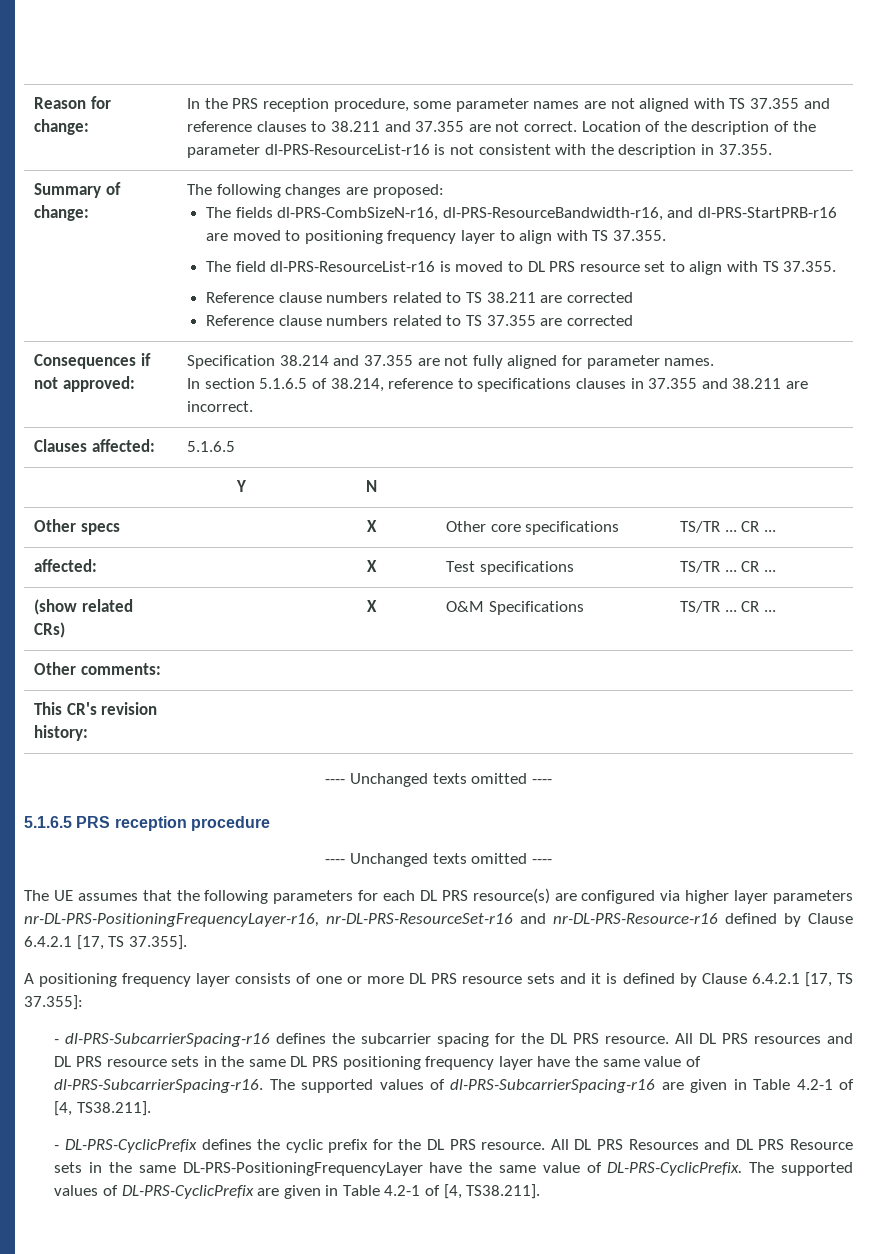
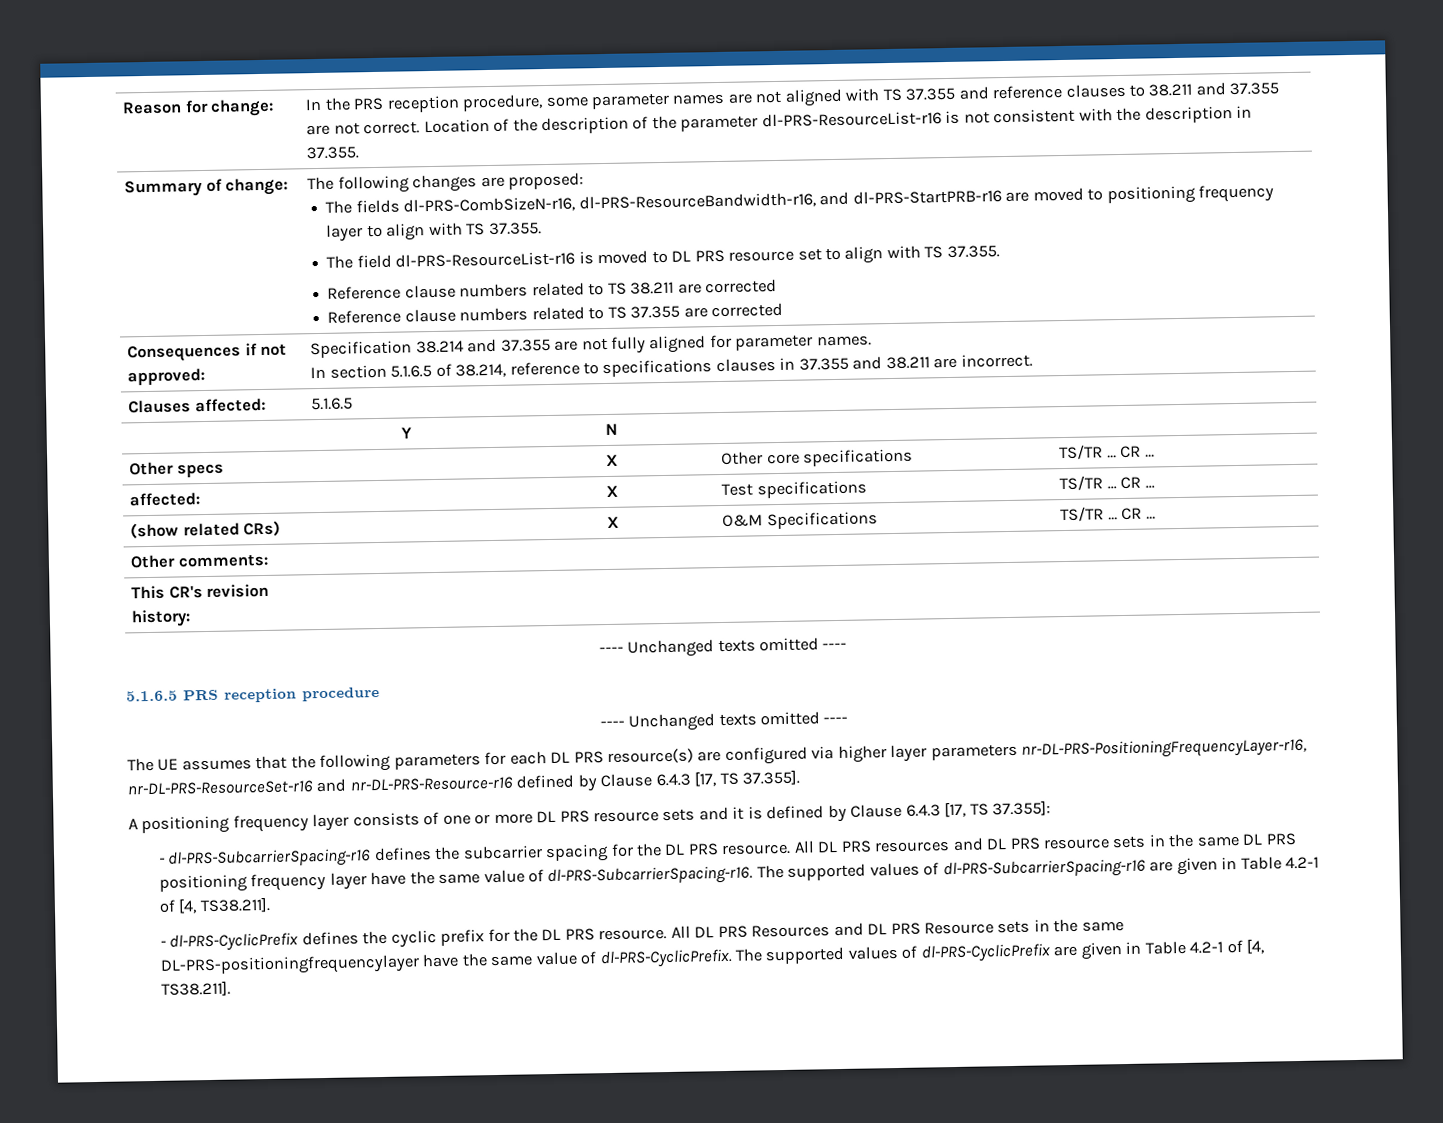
- The UE assumes that the following parameters for each DL PRS resource(s) are configured via higher layer parameters nr-DL-PRS-PositioningFrequencyLayer-r16, nr-DL-PRS-ResourceSet-r16 and nr-DL-PRS-Resource-r16 defined by Clause 6.4.2.1 [17, TS 37.355].
+ The UE assumes that the following parameters for each DL PRS resource(s) are configured via higher layer parameters nr-DL-PRS-PositioningFrequencyLayer-r16, nr-DL-PRS-ResourceSet-r16 and nr-DL-PRS-Resource-r16 defined by Clause 6.4.3 [17, TS 37.355].
- A positioning frequency layer consists of one or more DL PRS resource sets and it is defined by Clause 6.4.2.1 [17, TS 37.355]:
+ A positioning frequency layer consists of one or more DL PRS resource sets and it is defined by Clause 6.4.3 [17, TS 37.355]:
- - DL-PRS-CyclicPrefix defines the cyclic prefix for the DL PRS resource.
+ - dl-PRS-CyclicPrefix defines the cyclic prefix for the DL PRS resource.
- All DL PRS Resources and DL PRS Resource sets in the same DL-PRS-PositioningFrequencyLayer have the same value of DL-PRS-CyclicPrefix. The supported values of DL-PRS-CyclicPrefix are given in Table 4.2-1 of [4, TS38.211].
+ All DL PRS Resources and DL PRS Resource sets in the same DL-PRS-positioningfrequencylayer have the same value of dl-PRS-CyclicPrefix. The supported values of dl-PRS-CyclicPrefix are given in Table 4.2-1 of [4, TS38.211].

